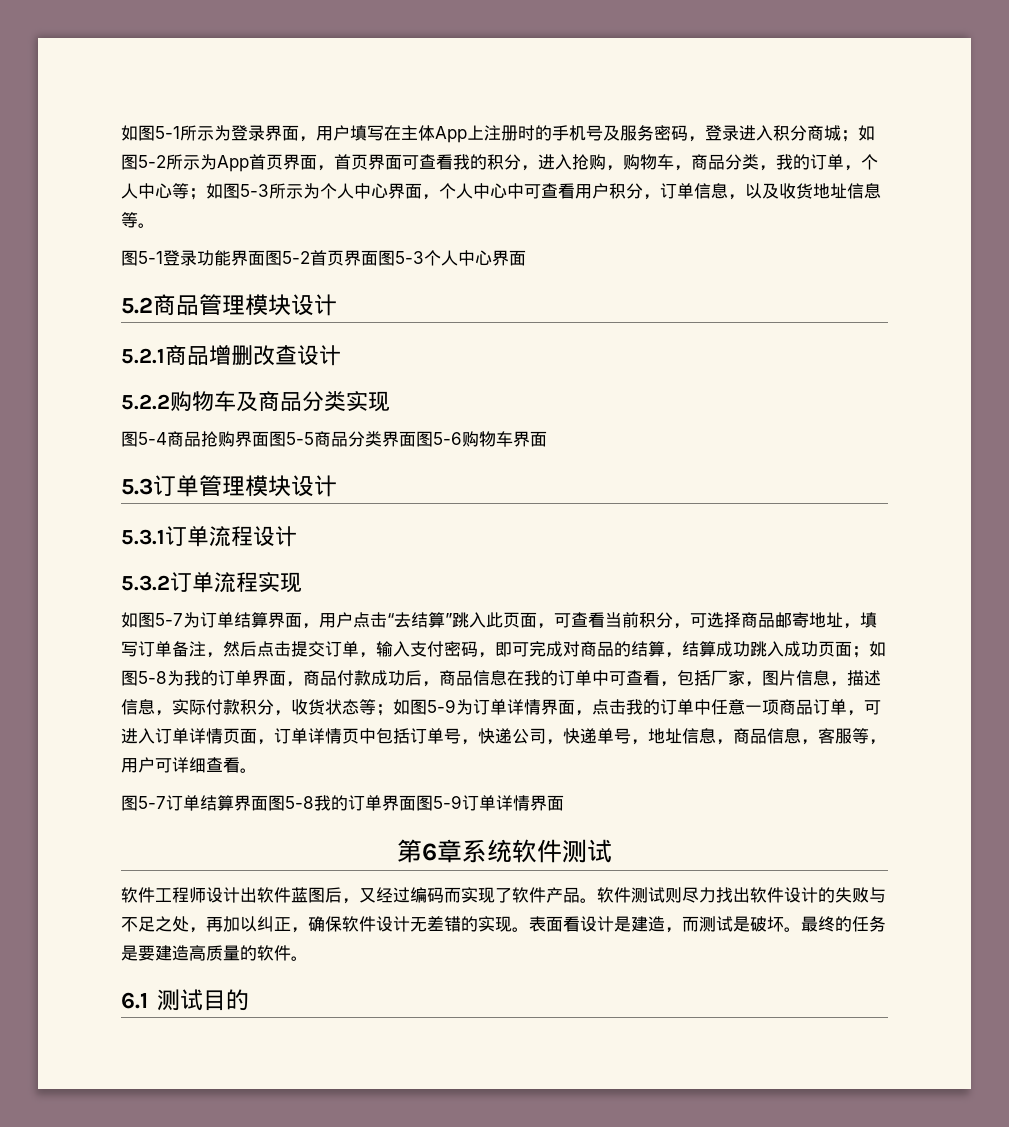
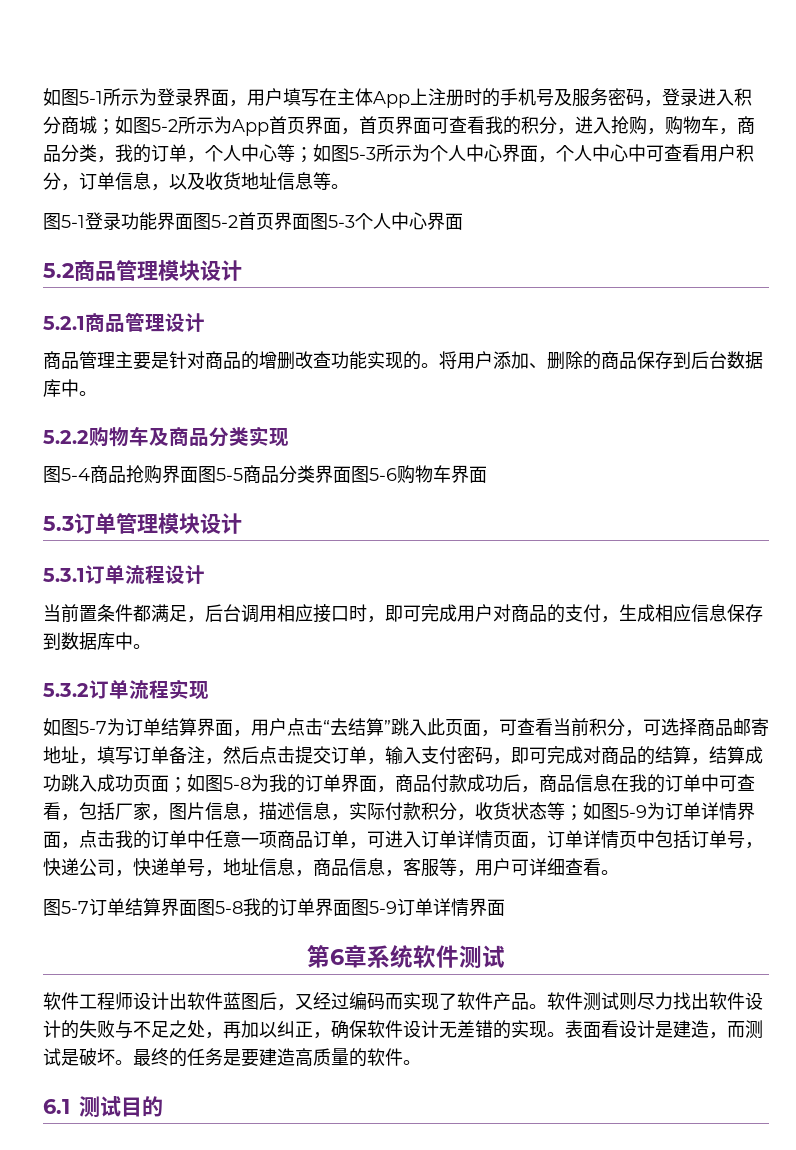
- 5.2.1商品增删改查设计
+ 5.2.1商品管理设计
+ 商品管理主要是针对商品的增删改查功能实现的。将用户添加、删除的商品保存到后台数据库中。
+ 当前置条件都满足，后台调用相应接口时，即可完成用户对商品的支付，生成相应信息保存到数据库中。

